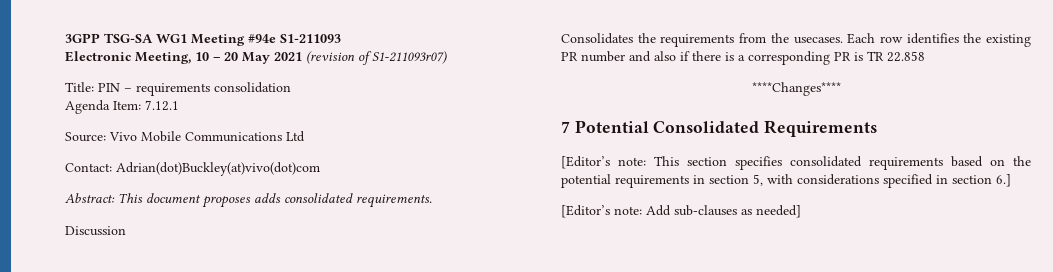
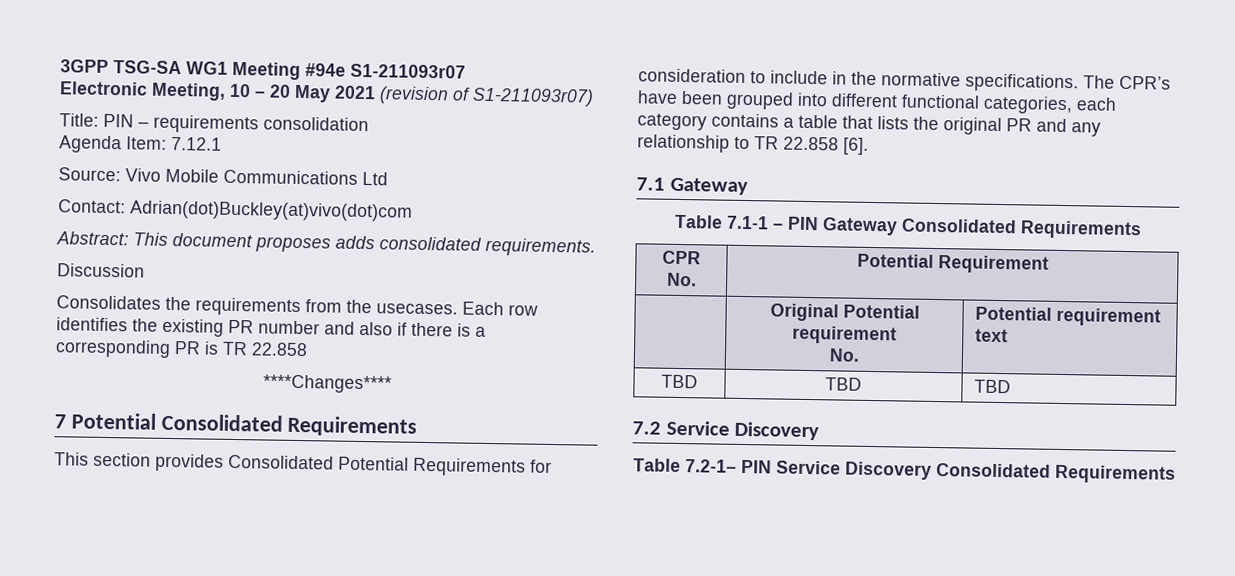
- 3GPP TSG-SA WG1 Meeting #94e S1-211093
+ 3GPP TSG-SA WG1 Meeting #94e S1-211093r07
- [Editor’s note: This section specifies consolidated requirements based on the potential requirements in section 5, with considerations specified in section 6.]
- [Editor’s note: Add sub-clauses as needed]
+ This section provides Consolidated Potential Requirements for consideration to include in the normative specifications. The CPR’s have been grouped into different functional categories, each category contains a table that lists the original PR and any relationship to TR 22.858 [6].
+ 7.1 Gateway
+ Table 7.1-1 – PIN Gateway Consolidated Requirements
+ CPR No. | Potential Requirement
+ | Original Potential requirement
+ No. | Potential requirement text
+ TBD | TBD | TBD
+ 7.2 Service Discovery
+ Table 7.2-1– PIN Service Discovery Consolidated Requirements

